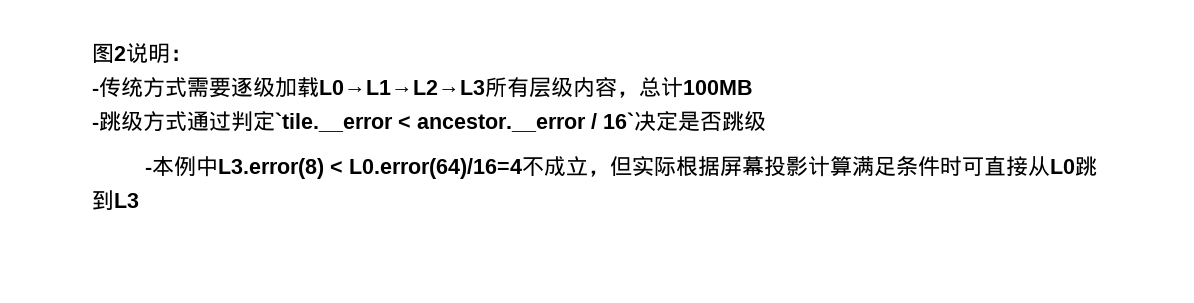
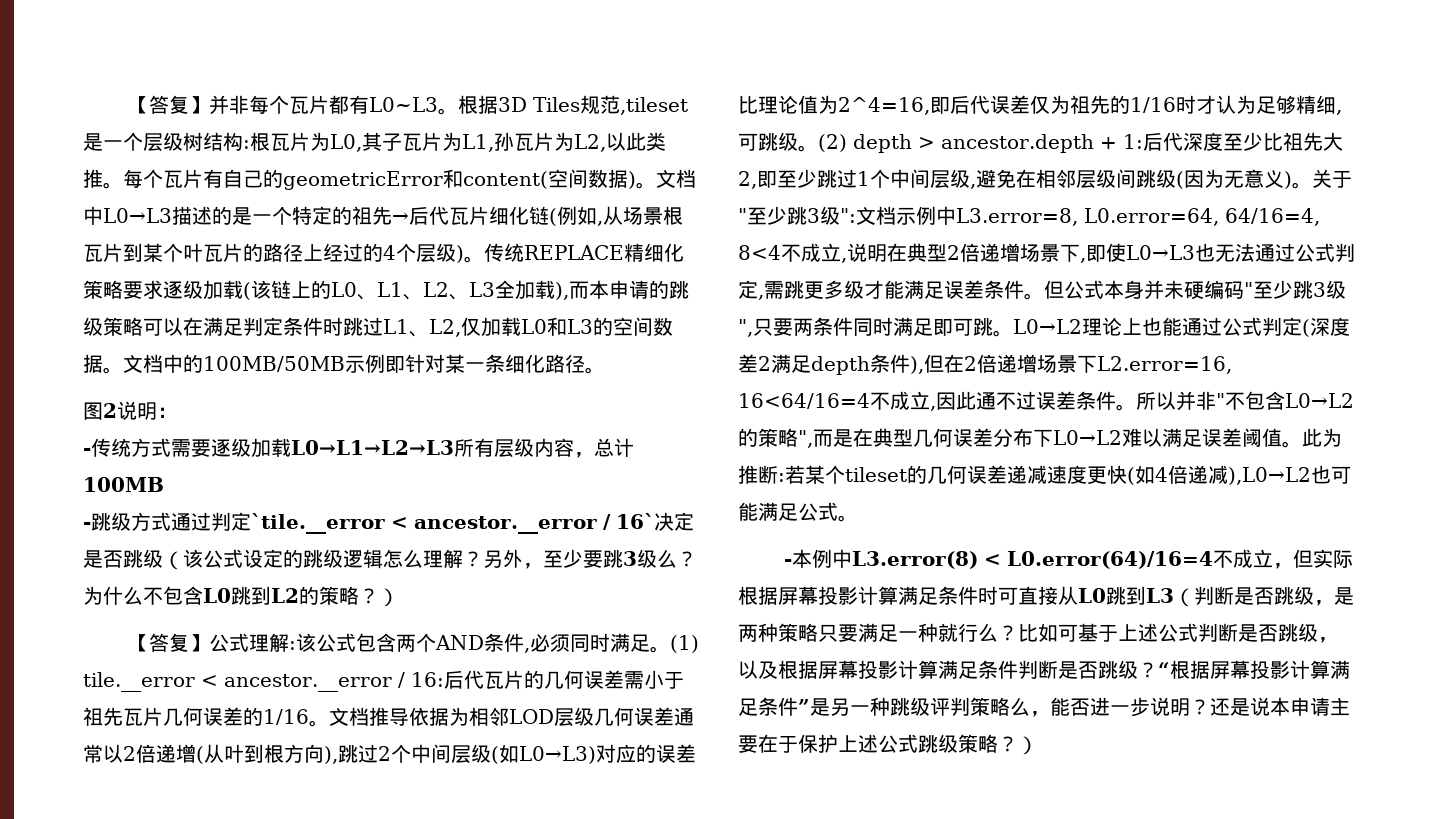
+ 【答复】并非每个瓦片都有L0~L3。根据3D Tiles规范,tileset是一个层级树结构:根瓦片为L0,其子瓦片为L1,孙瓦片为L2,以此类推。每个瓦片有自己的geometricError和content(空间数据)。文档中L0→L3描述的是一个特定的祖先→后代瓦片细化链(例如,从场景根瓦片到某个叶瓦片的路径上经过的4个层级)。传统REPLACE精细化策略要求逐级加载(该链上的L0、L1、L2、L3全加载),而本申请的跳级策略可以在满足判定条件时跳过L1、L2,仅加载L0和L3的空间数据。文档中的100MB/50MB示例即针对某一条细化路径。
- -跳级方式通过判定`tile.__error < ancestor.__error / 16`决定是否跳级
+ -跳级方式通过判定`tile.__error < ancestor.__error / 16`决定是否跳级（该公式设定的跳级逻辑怎么理解？另外，至少要跳3级么？为什么不包含L0跳到L2的策略？）
+ 【答复】公式理解:该公式包含两个AND条件,必须同时满足。(1) tile.__error < ancestor.__error / 16:后代瓦片的几何误差需小于祖先瓦片几何误差的1/16。文档推导依据为相邻LOD层级几何误差通常以2倍递增(从叶到根方向),跳过2个中间层级(如L0→L3)对应的误差比理论值为2^4=16,即后代误差仅为祖先的1/16时才认为足够精细,可跳级。(2) depth > ancestor.depth + 1:后代深度至少比祖先大2,即至少跳过1个中间层级,避免在相邻层级间跳级(因为无意义)。关于"至少跳3级":文档示例中L3.error=8, L0.error=64, 64/16=4, 8<4不成立,说明在典型2倍递增场景下,即使L0→L3也无法通过公式判定,需跳更多级才能满足误差条件。但公式本身并未硬编码"至少跳3级",只要两条件同时满足即可跳。L0→L2理论上也能通过公式判定(深度差2满足depth条件),但在2倍递增场景下L2.error=16, 16<64/16=4不成立,因此通不过误差条件。所以并非"不包含L0→L2的策略",而是在典型几何误差分布下L0→L2难以满足误差阈值。此为推断:若某个tileset的几何误差递减速度更快(如4倍递减),L0→L2也可能满足公式。
- -本例中L3.error(8) < L0.error(64)/16=4不成立，但实际根据屏幕投影计算满足条件时可直接从L0跳到L3
+ -本例中L3.error(8) < L0.error(64)/16=4不成立，但实际根据屏幕投影计算满足条件时可直接从L0跳到L3（判断是否跳级，是两种策略只要满足一种就行么？比如可基于上述公式判断是否跳级，以及根据屏幕投影计算满足条件判断是否跳级？“根据屏幕投影计算满足条件”是另一种跳级评判策略么，能否进一步说明？还是说本申请主要在于保护上述公式跳级策略？）

